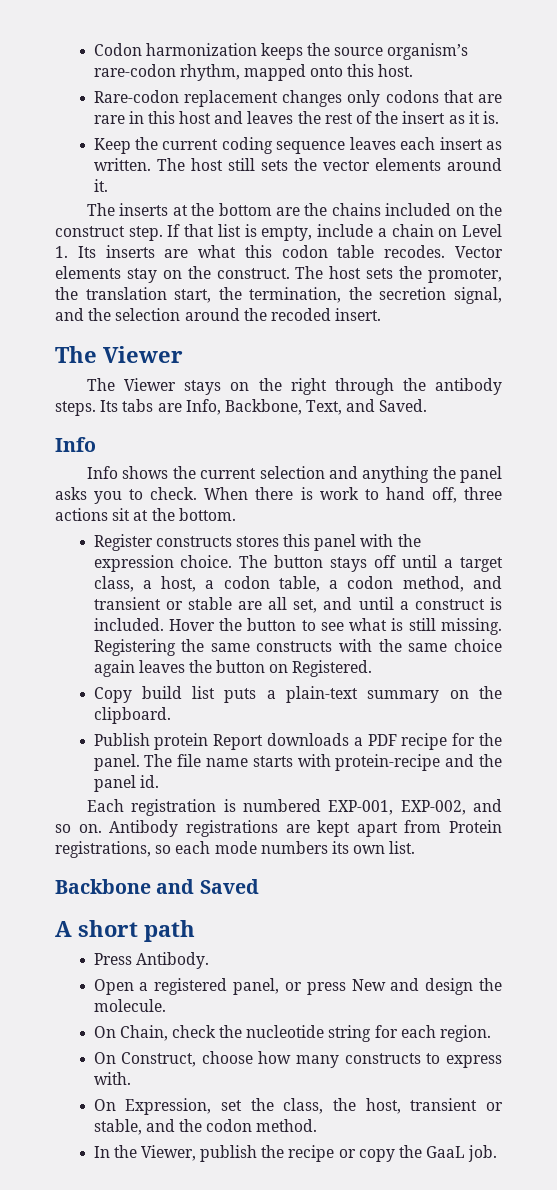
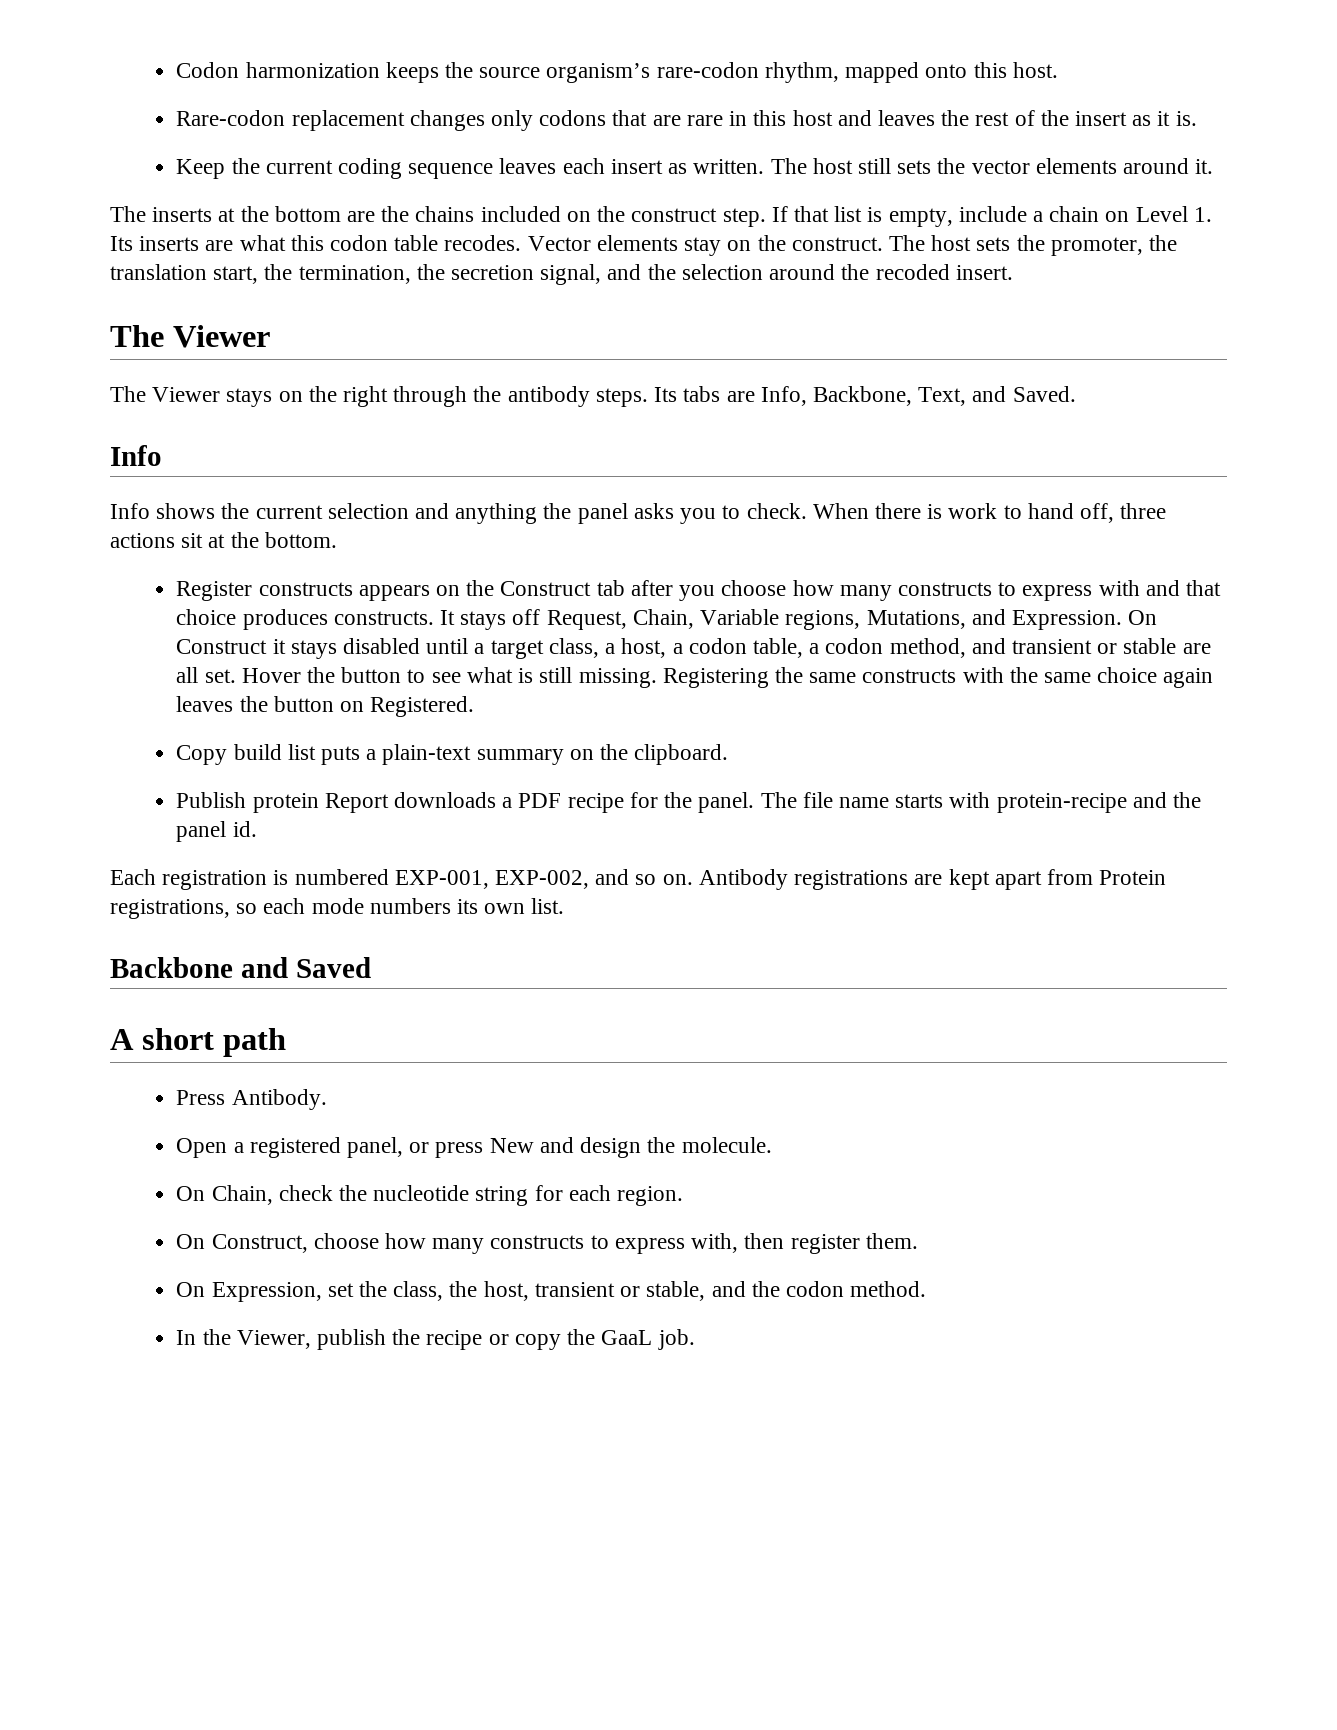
- Register constructs stores this panel with the expression choice. The button stays off until a target class, a host, a codon table, a codon method, and transient or stable are all set, and until a construct is included.
+ Register constructs appears on the Construct tab after you choose how many constructs to express with and that choice produces constructs. It stays off Request, Chain, Variable regions, Mutations, and Expression. On Construct it stays disabled until a target class, a host, a codon table, a codon method, and transient or stable are all set.
- On Construct, choose how many constructs to express with.
+ On Construct, choose how many constructs to express with, then register them.

